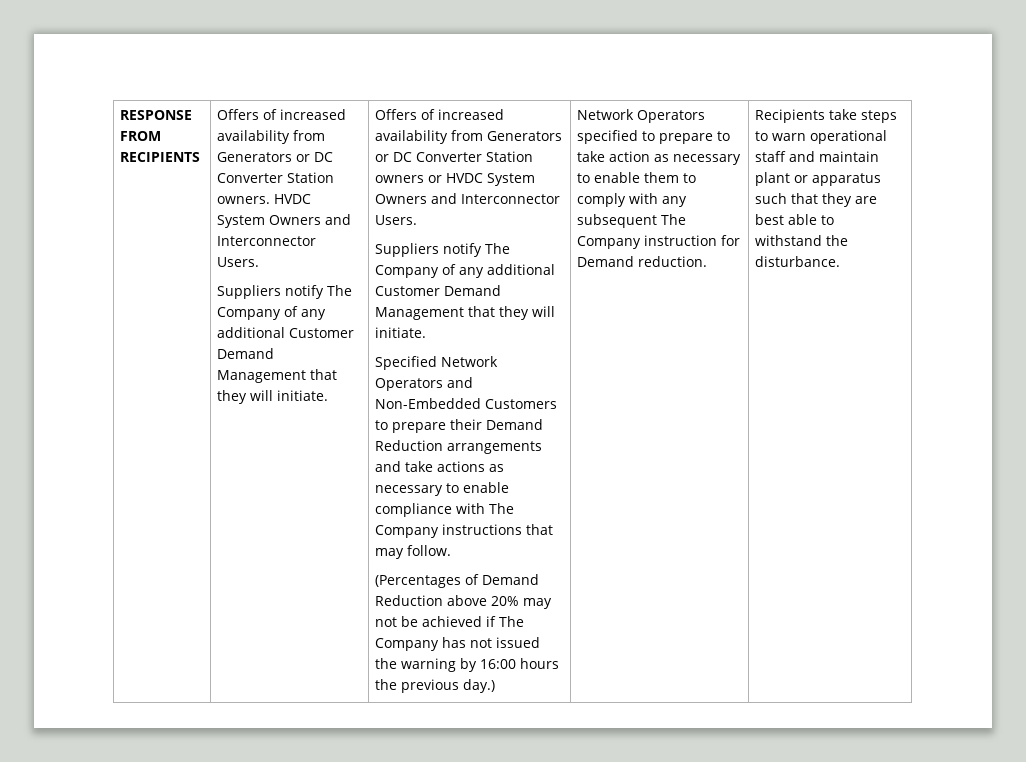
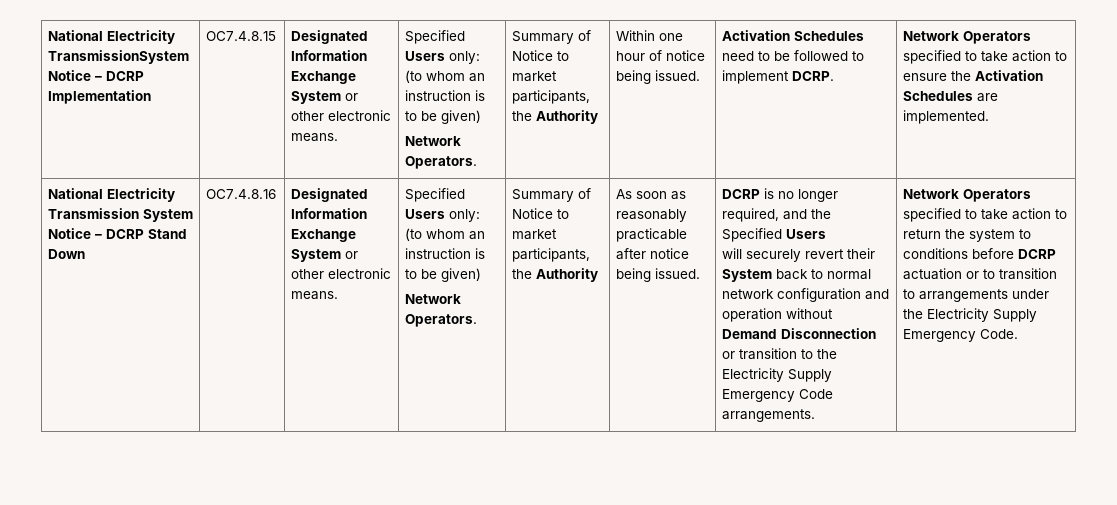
- RESPONSE FROM RECIPIENTS | Offers of increased availability from Generators or DC Converter Station owners. HVDC System Owners and Interconnector Users.
- Suppliers notify The Company of any additional Customer Demand Management that they will initiate. | Offers of increased availability from Generators or DC Converter Station owners or HVDC System Owners and Interconnector Users.
- Suppliers notify The Company of any additional Customer Demand Management that they will initiate.
- Specified Network Operators and Non-Embedded Customers to prepare their Demand Reduction arrangements and take actions as necessary to enable compliance with The Company instructions that may follow.
- (Percentages of Demand Reduction above 20% may not be achieved if The Company has not issued the warning by 16:00 hours the previous day.) | Network Operators specified to prepare to take action as necessary to enable them to comply with any subsequent The Company instruction for Demand reduction. | Recipients take steps to warn operational staff and maintain plant or apparatus such that they are best able to withstand the disturbance.
+ National Electricity TransmissionSystem Notice – DCRP Implementation | OC7.4.8.15 | Designated Information Exchange System or other electronic means. | Specified Users only: (to whom an instruction is to be given)
+ Network Operators. | Summary of Notice to market participants, the Authority | Within one hour of notice being issued. | Activation Schedules need to be followed to implement DCRP. | Network Operators specified to take action to ensure the Activation Schedules are implemented.
+ National Electricity Transmission System Notice – DCRP Stand Down | OC7.4.8.16 | Designated Information Exchange System or other electronic means. | Specified Users only: (to whom an instruction is to be given)
+ Network Operators. | Summary of Notice to market participants, the Authority | As soon as reasonably practicable after notice being issued. | DCRP is no longer required, and the Specified Users
+ will securely revert their System back to normal network configuration and operation without Demand Disconnection or transition to the Electricity Supply Emergency Code arrangements. | Network Operators specified to take action to return the system to conditions before DCRP actuation or to transition to arrangements under the Electricity Supply Emergency Code.

